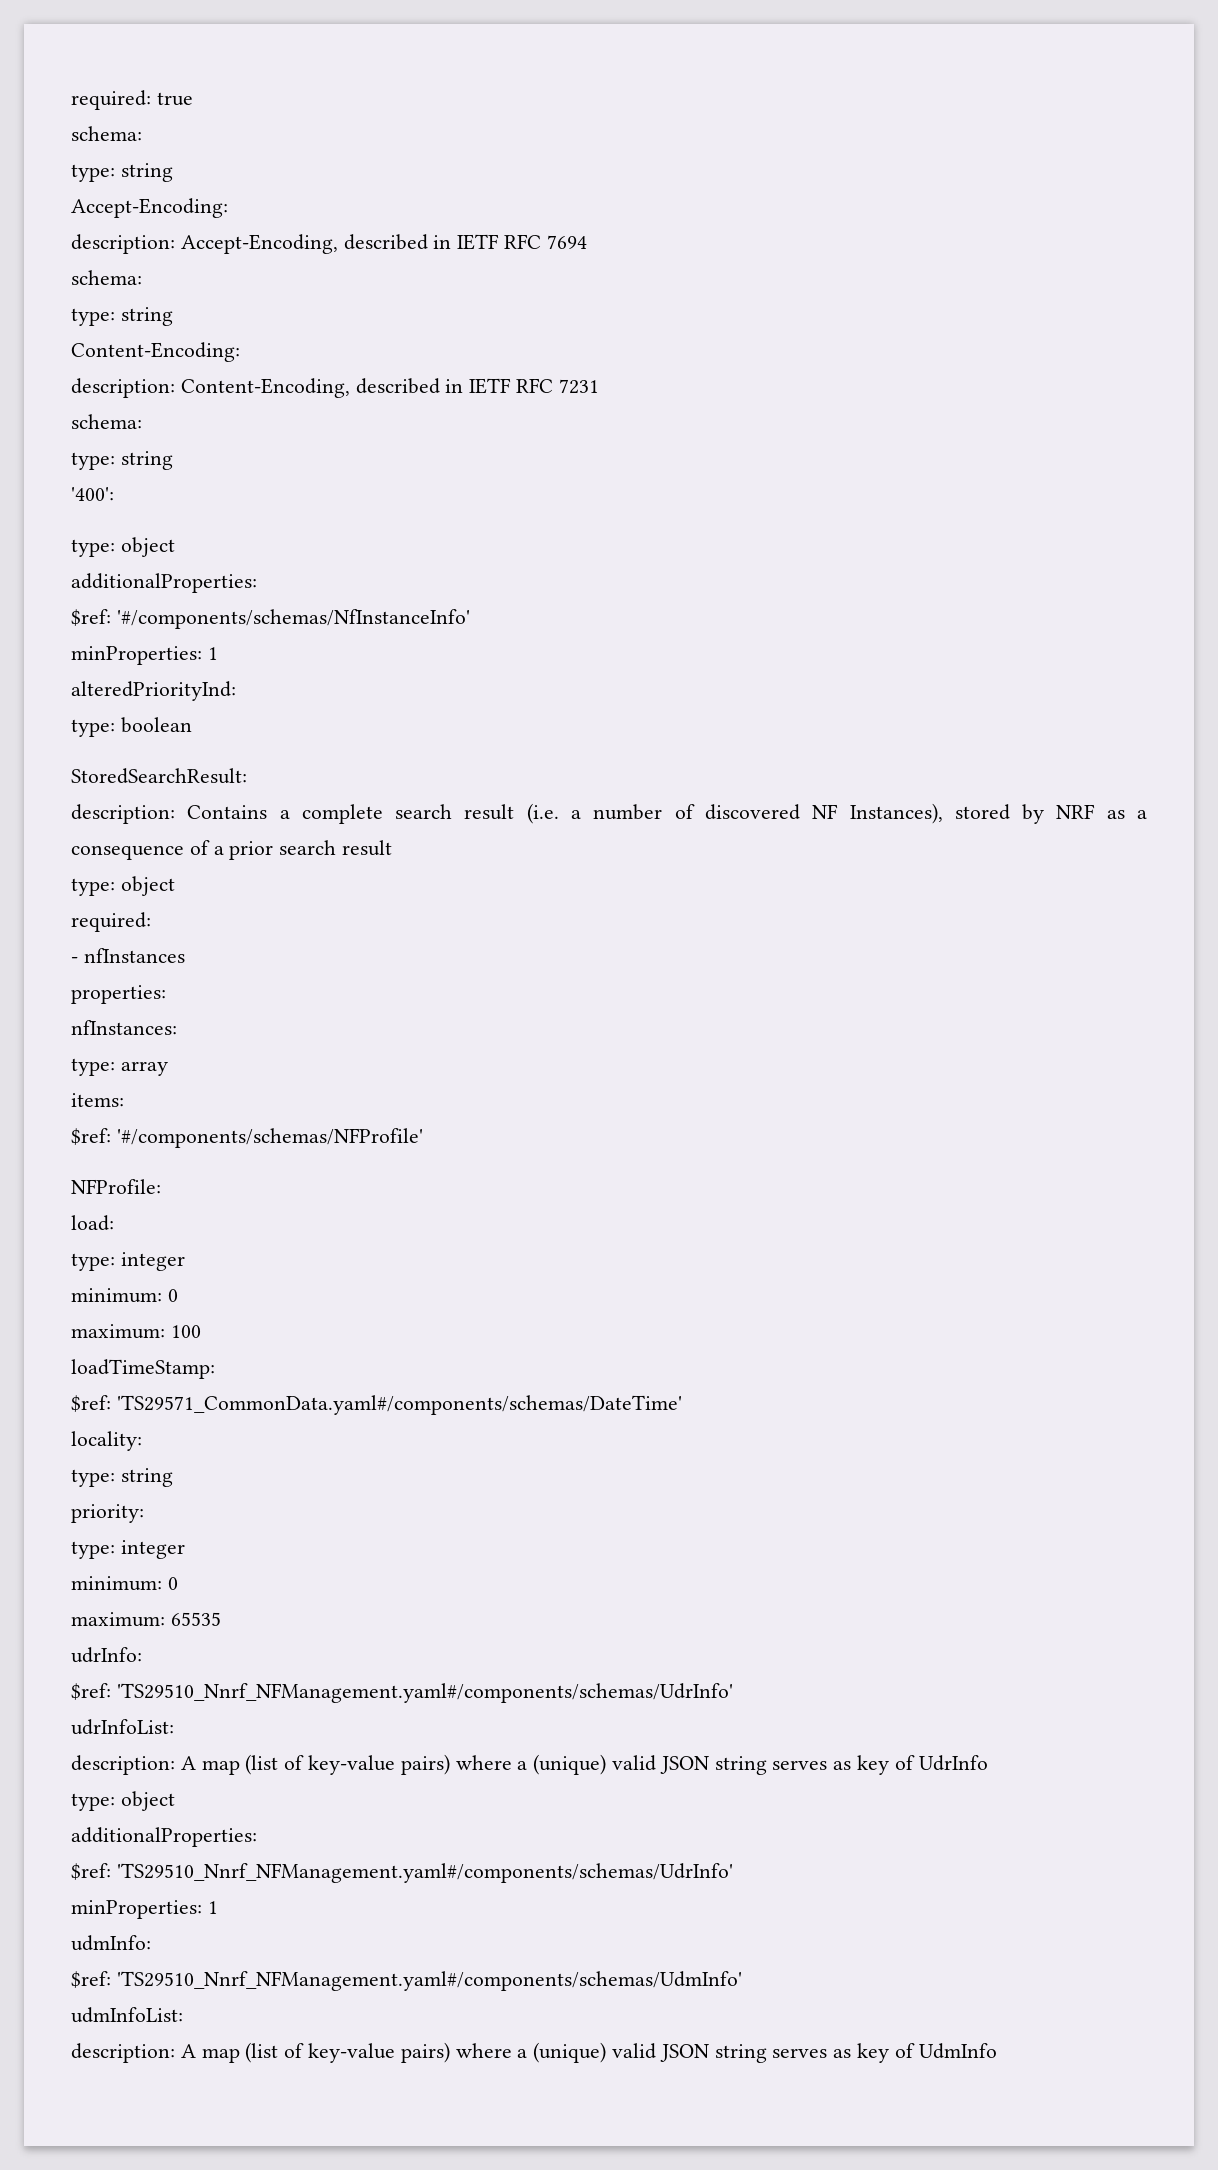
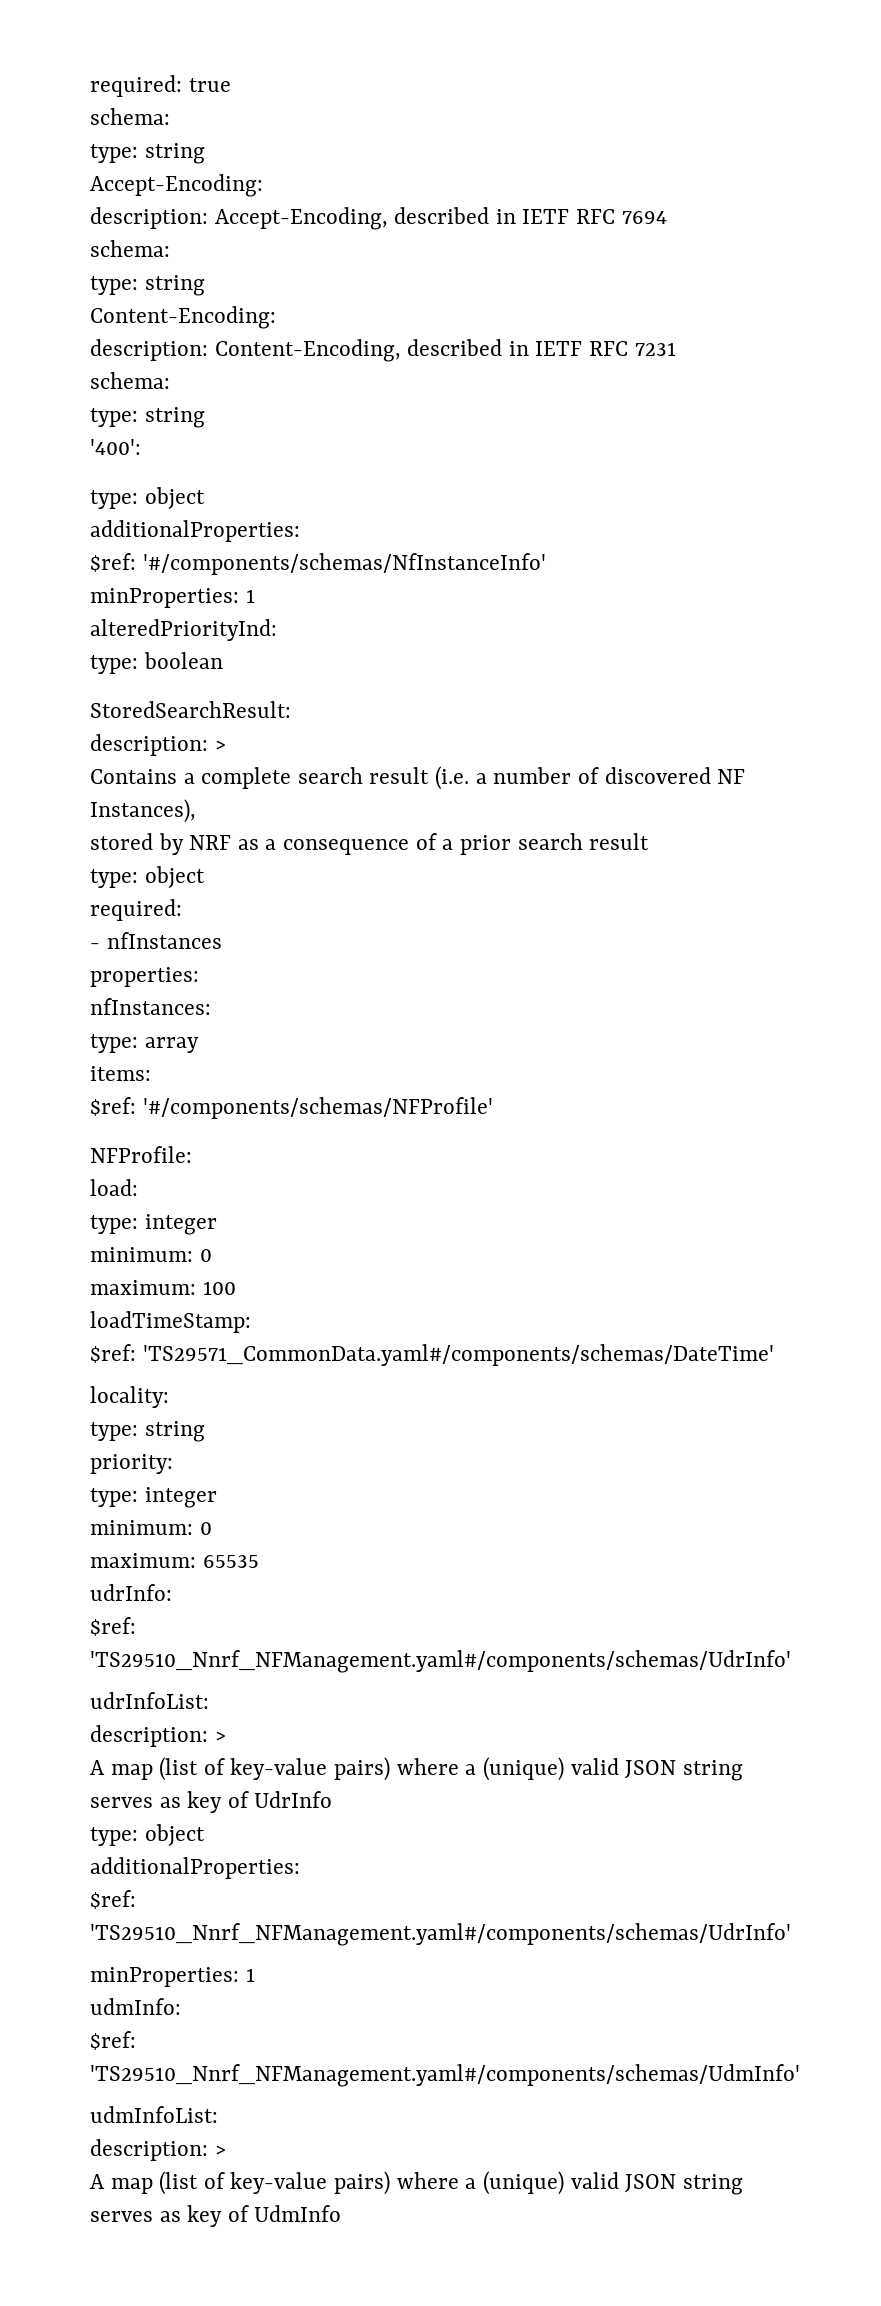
  StoredSearchResult:
- description: Contains a complete search result (i.e. a number of discovered NF Instances), stored by NRF as a consequence of a prior search result
+ description: >
+ Contains a complete search result (i.e. a number of discovered NF Instances),
+ stored by NRF as a consequence of a prior search result
  udrInfoList:
- description: A map (list of key-value pairs) where a (unique) valid JSON string serves as key of UdrInfo
+ description: >
+ A map (list of key-value pairs) where a (unique) valid JSON string
+ serves as key of UdrInfo
  udmInfoList:
- description: A map (list of key-value pairs) where a (unique) valid JSON string serves as key of UdmInfo
+ description: >
+ A map (list of key-value pairs) where a (unique) valid JSON string
+ serves as key of UdmInfo

